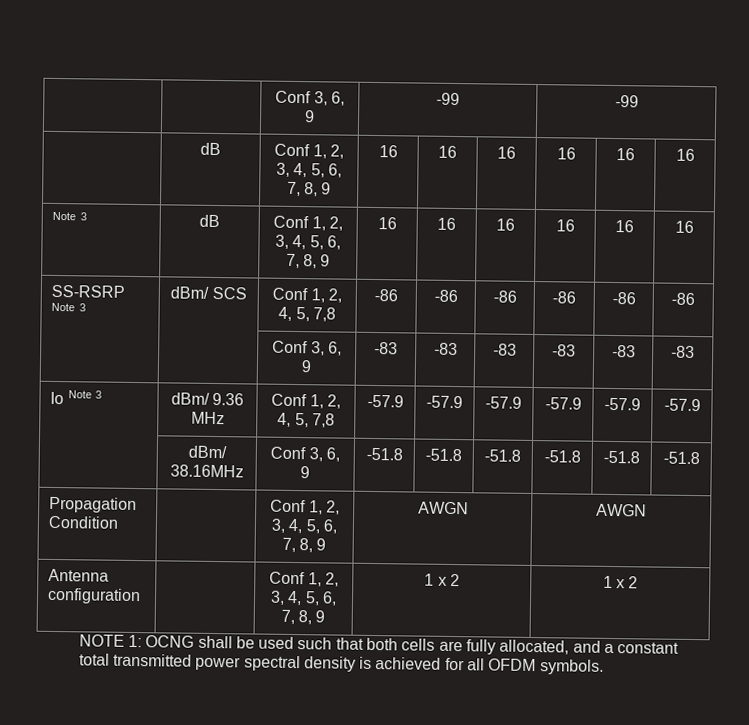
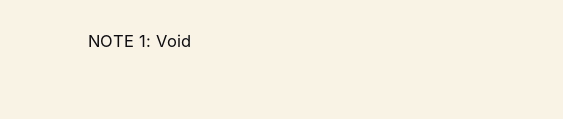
- | | Conf 3, 6, 9 | -99 | -99
- | dB | Conf 1, 2, 3, 4, 5, 6, 7, 8, 9 | 16 | 16 | 16 | 16 | 16 | 16
- Note 3 | dB | Conf 1, 2, 3, 4, 5, 6, 7, 8, 9 | 16 | 16 | 16 | 16 | 16 | 16
- SS-RSRP Note 3 | dBm/ SCS | Conf 1, 2, 4, 5, 7,8 | -86 | -86 | -86 | -86 | -86 | -86
- | | Conf 3, 6, 9 | -83 | -83 | -83 | -83 | -83 | -83
- Io Note 3 | dBm/ 9.36 MHz | Conf 1, 2, 4, 5, 7,8 | -57.9 | -57.9 | -57.9 | -57.9 | -57.9 | -57.9
- | dBm/ 38.16MHz | Conf 3, 6, 9 | -51.8 | -51.8 | -51.8 | -51.8 | -51.8 | -51.8
- Propagation Condition | | Conf 1, 2, 3, 4, 5, 6, 7, 8, 9 | AWGN | AWGN
- Antenna configuration | | Conf 1, 2, 3, 4, 5, 6, 7, 8, 9 | 1 x 2 | 1 x 2
- NOTE 1: OCNG shall be used such that both cells are fully allocated, and a constant total transmitted power spectral density is achieved for all OFDM symbols.
+ NOTE 1: Void

